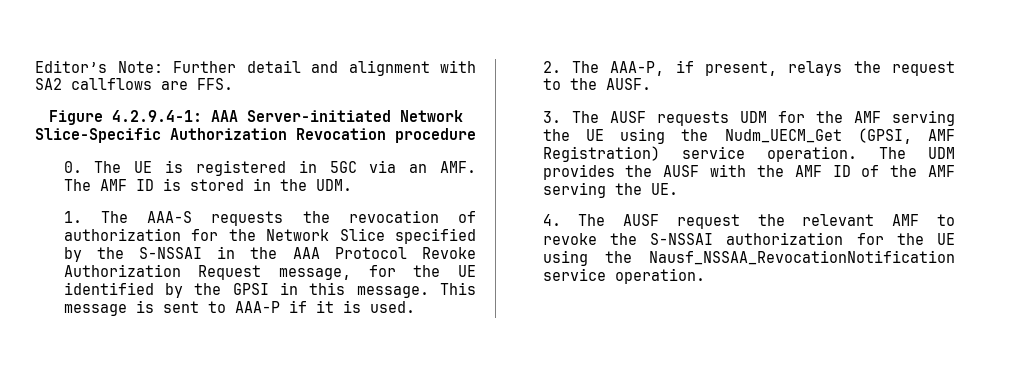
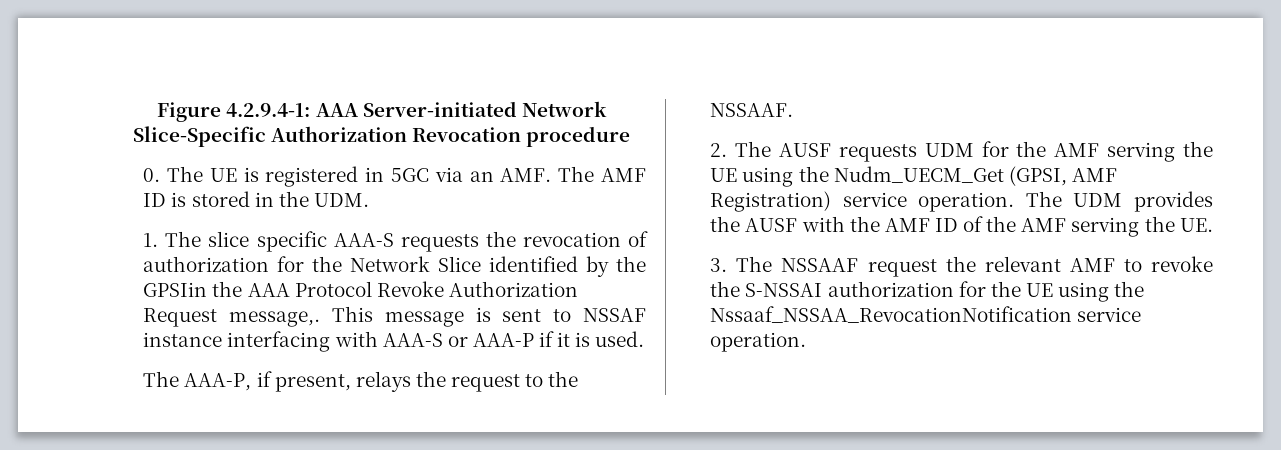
- Editor’s Note: Further detail and alignment with SA2 callflows are FFS.
- 1. The AAA-S requests the revocation of authorization for the Network Slice specified by the S-NSSAI in the AAA Protocol Revoke Authorization Request message, for the UE identified by the GPSI in this message.
+ 1. The slice specific AAA-S requests the revocation of authorization for the Network Slice identified by the GPSIin the AAA Protocol Revoke Authorization Request message,.
- This message is sent to AAA-P if it is used.
+ This message is sent to NSSAF instance interfacing with AAA-S or AAA-P if it is used.
- 2. The AAA-P, if present, relays the request to the AUSF.
- 3. The AUSF requests UDM for the AMF serving the UE using the Nudm_UECM_Get (GPSI, AMF Registration) service operation.
+ The AAA-P, if present, relays the request to the NSSAAF.
+ 2. The AUSF requests UDM for the AMF serving the UE using the Nudm_UECM_Get (GPSI, AMF Registration) service operation.
- 4. The AUSF request the relevant AMF to revoke the S-NSSAI authorization for the UE using the Nausf_NSSAA_RevocationNotification service operation.
+ 3. The NSSAAF request the relevant AMF to revoke the S-NSSAI authorization for the UE using the Nssaaf_NSSAA_RevocationNotification service operation.

